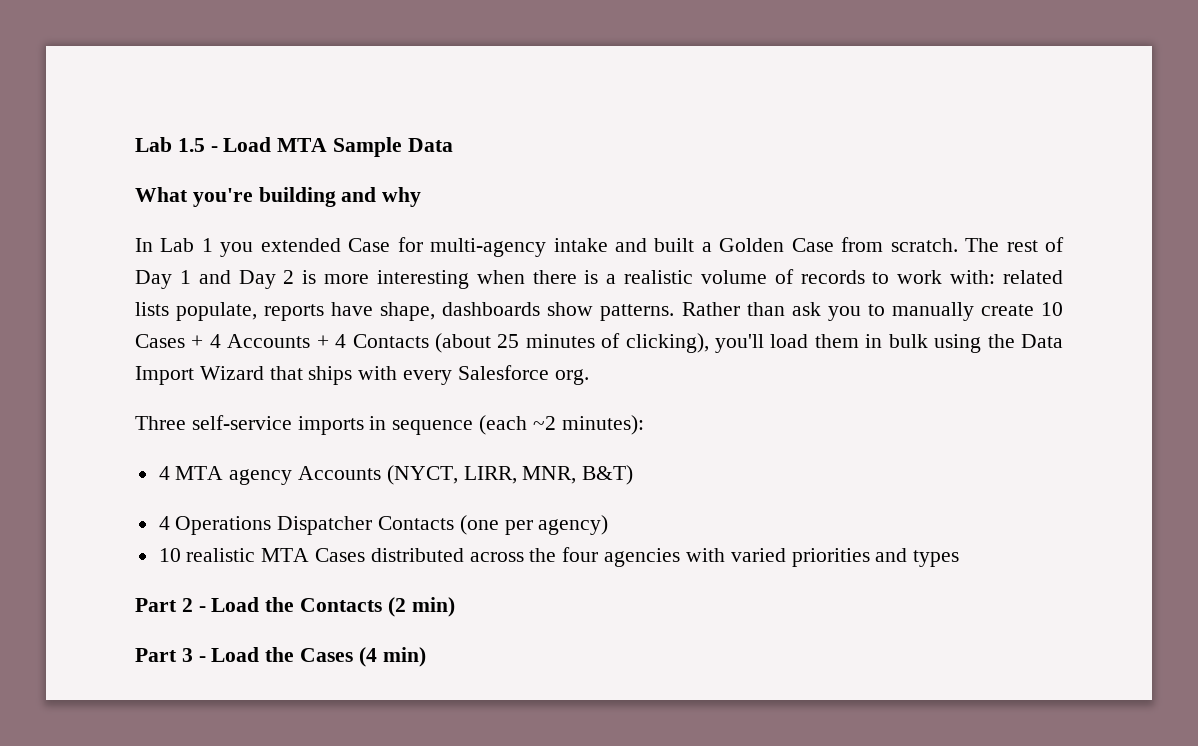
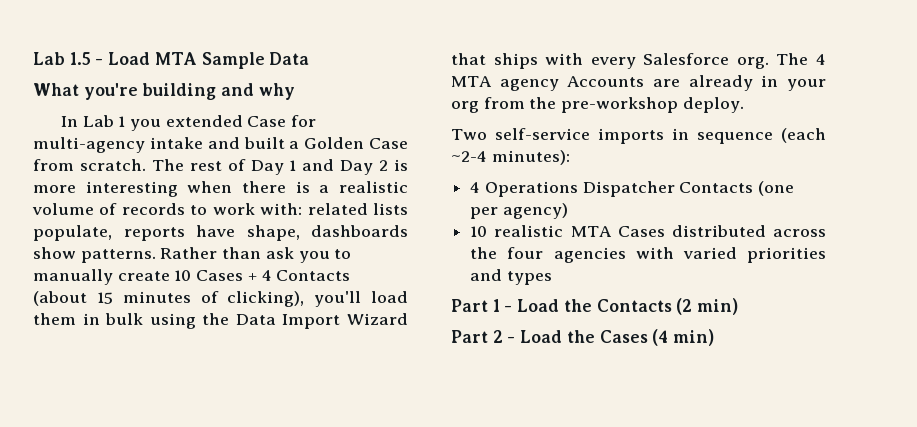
- Rather than ask you to manually create 10 Cases + 4 Accounts + 4 Contacts (about 25 minutes of clicking), you'll load them in bulk using the Data Import Wizard that ships with every Salesforce org.
- Three self-service imports in sequence (each ~2 minutes):
+ Rather than ask you to manually create 10 Cases + 4 Contacts (about 15 minutes of clicking), you'll load them in bulk using the Data Import Wizard that ships with every Salesforce org. The 4 MTA agency Accounts are already in your org from the pre-workshop deploy.
+ Two self-service imports in sequence (each ~2-4 minutes):
- 4 MTA agency Accounts (NYCT, LIRR, MNR, B&T)
- Part 2 - Load the Contacts (2 min)
+ Part 1 - Load the Contacts (2 min)
- Part 3 - Load the Cases (4 min)
+ Part 2 - Load the Cases (4 min)

